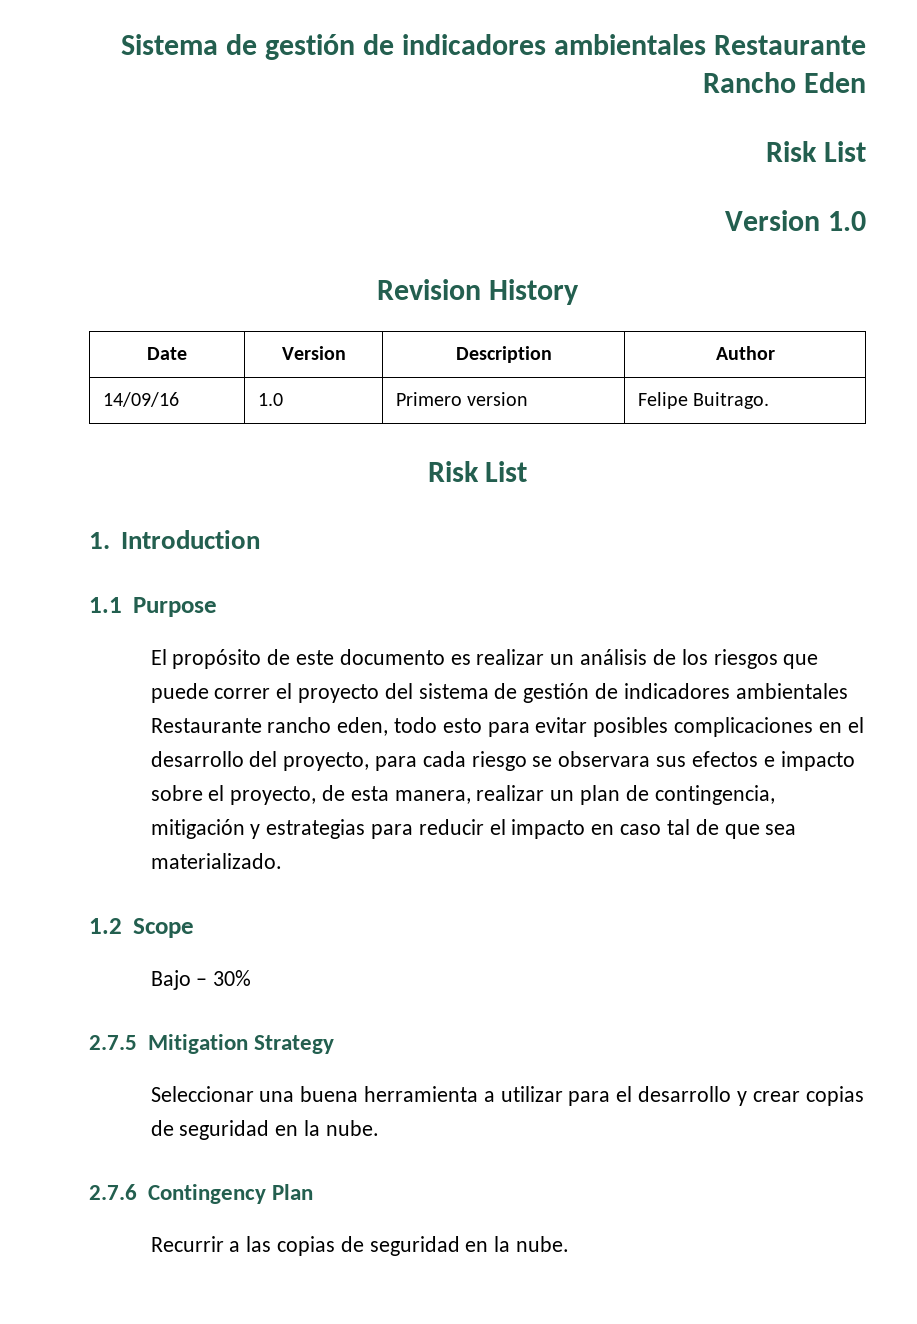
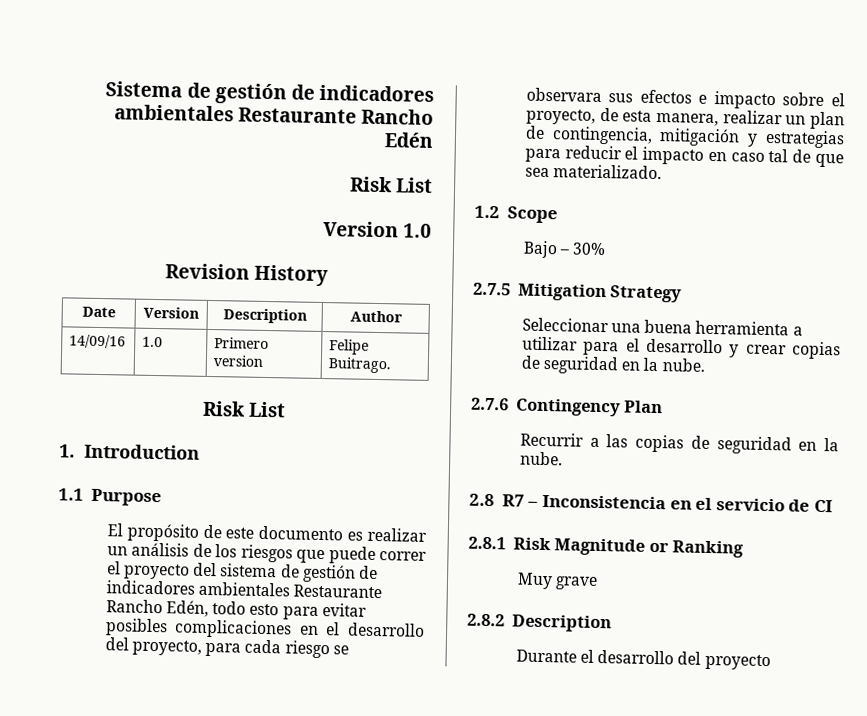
- Sistema de gestión de indicadores ambientales Restaurante Rancho Eden
+ Sistema de gestión de indicadores ambientales Restaurante Rancho Edén
- El propósito de este documento es realizar un análisis de los riesgos que puede correr el proyecto del sistema de gestión de indicadores ambientales Restaurante rancho eden, todo esto para evitar posibles complicaciones en el desarrollo del proyecto, para cada riesgo se observara sus efectos e impacto sobre el proyecto, de esta manera, realizar un plan de contingencia, mitigación y estrategias para reducir el impacto en caso tal de que sea materializado.
+ El propósito de este documento es realizar un análisis de los riesgos que puede correr el proyecto del sistema de gestión de indicadores ambientales Restaurante Rancho Edén, todo esto para evitar posibles complicaciones en el desarrollo del proyecto, para cada riesgo se observara sus efectos e impacto sobre el proyecto, de esta manera, realizar un plan de contingencia, mitigación y estrategias para reducir el impacto en caso tal de que sea materializado.
+ 2.8 R7 – Inconsistencia en el servicio de CI
+ 2.8.1 Risk Magnitude or Ranking
+ Muy grave
+ 2.8.2 Description
+ Durante el desarrollo del proyecto

